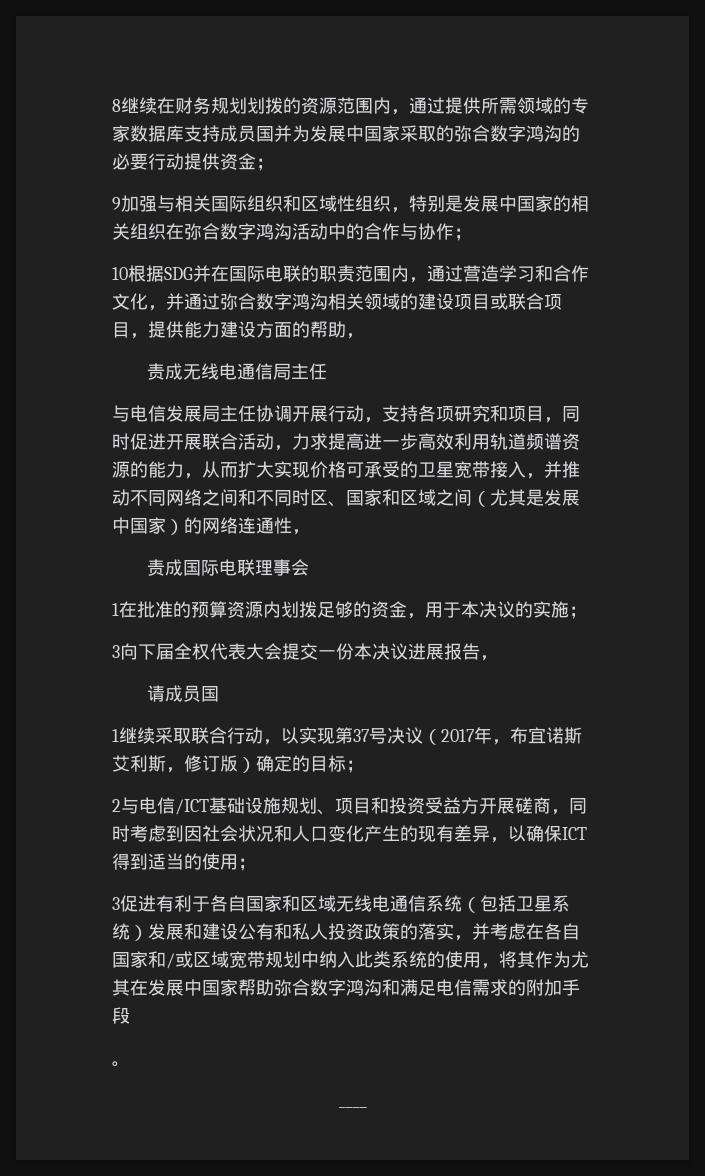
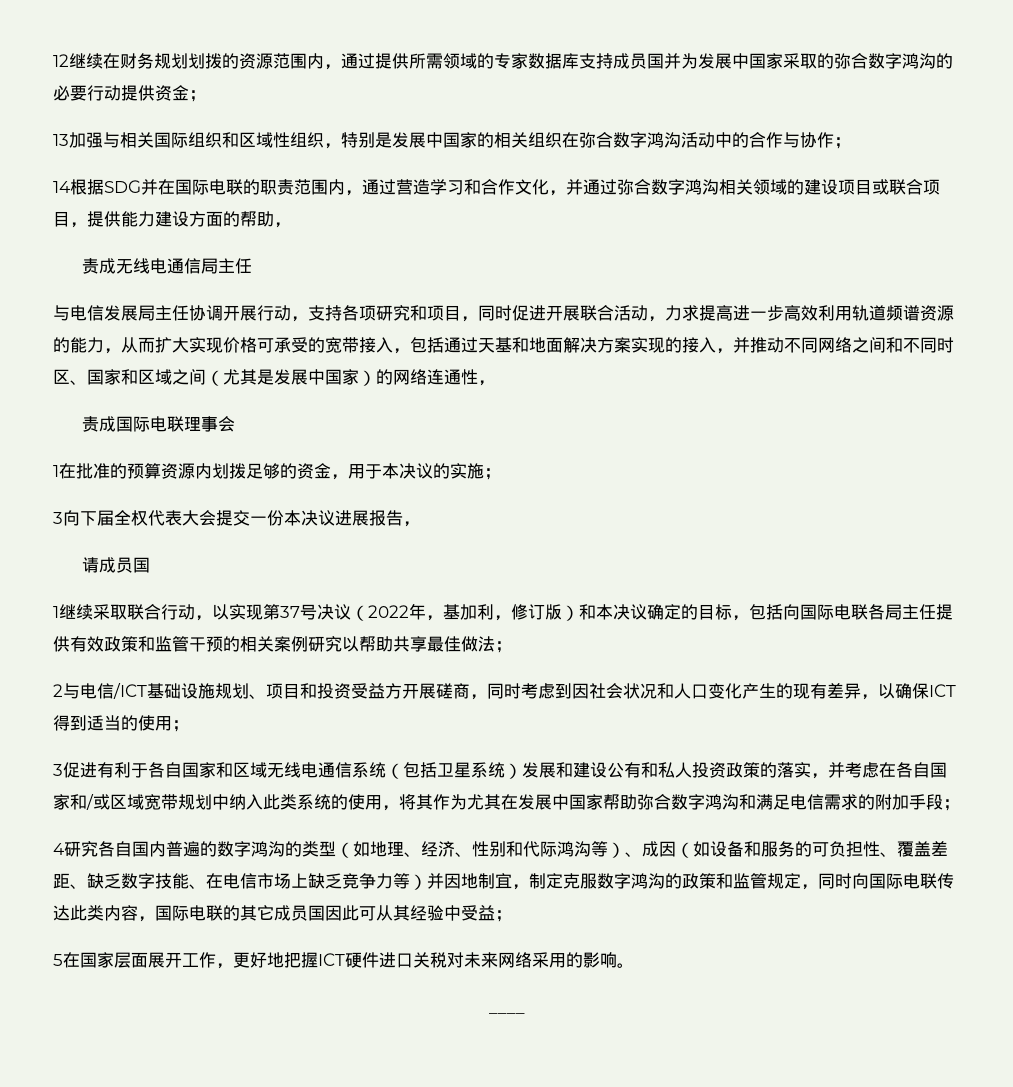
- 8继续在财务规划划拨的资源范围内，通过提供所需领域的专家数据库支持成员国并为发展中国家采取的弥合数字鸿沟的必要行动提供资金；
+ 12继续在财务规划划拨的资源范围内，通过提供所需领域的专家数据库支持成员国并为发展中国家采取的弥合数字鸿沟的必要行动提供资金；
- 9加强与相关国际组织和区域性组织，特别是发展中国家的相关组织在弥合数字鸿沟活动中的合作与协作；
+ 13加强与相关国际组织和区域性组织，特别是发展中国家的相关组织在弥合数字鸿沟活动中的合作与协作；
- 10根据SDG并在国际电联的职责范围内，通过营造学习和合作文化，并通过弥合数字鸿沟相关领域的建设项目或联合项目，提供能力建设方面的帮助，
+ 14根据SDG并在国际电联的职责范围内，通过营造学习和合作文化，并通过弥合数字鸿沟相关领域的建设项目或联合项目，提供能力建设方面的帮助，
- 与电信发展局主任协调开展行动，支持各项研究和项目，同时促进开展联合活动，力求提高进一步高效利用轨道频谱资源的能力，从而扩大实现价格可承受的卫星宽带接入，并推动不同网络之间和不同时区、国家和区域之间（尤其是发展中国家）的网络连通性，
+ 与电信发展局主任协调开展行动，支持各项研究和项目，同时促进开展联合活动，力求提高进一步高效利用轨道频谱资源的能力，从而扩大实现价格可承受的宽带接入，包括通过天基和地面解决方案实现的接入，并推动不同网络之间和不同时区、国家和区域之间（尤其是发展中国家）的网络连通性，
- 1继续采取联合行动，以实现第37号决议（2017年，布宜诺斯艾利斯，修订版）确定的目标；
+ 1继续采取联合行动，以实现第37号决议（2022年，基加利，修订版）和本决议确定的目标，包括向国际电联各局主任提供有效政策和监管干预的相关案例研究以帮助共享最佳做法；
- 3促进有利于各自国家和区域无线电通信系统（包括卫星系统）发展和建设公有和私人投资政策的落实，并考虑在各自国家和/或区域宽带规划中纳入此类系统的使用，将其作为尤其在发展中国家帮助弥合数字鸿沟和满足电信需求的附加手段
- 。
+ 3促进有利于各自国家和区域无线电通信系统（包括卫星系统）发展和建设公有和私人投资政策的落实，并考虑在各自国家和/或区域宽带规划中纳入此类系统的使用，将其作为尤其在发展中国家帮助弥合数字鸿沟和满足电信需求的附加手段；
+ 4研究各自国内普遍的数字鸿沟的类型（如地理、经济、性别和代际鸿沟等）、成因（如设备和服务的可负担性、覆盖差距、缺乏数字技能、在电信市场上缺乏竞争力等）并因地制宜，制定克服数字鸿沟的政策和监管规定，同时向国际电联传达此类内容，国际电联的其它成员国因此可从其经验中受益；
+ 5在国家层面展开工作，更好地把握ICT硬件进口关税对未来网络采用的影响。

